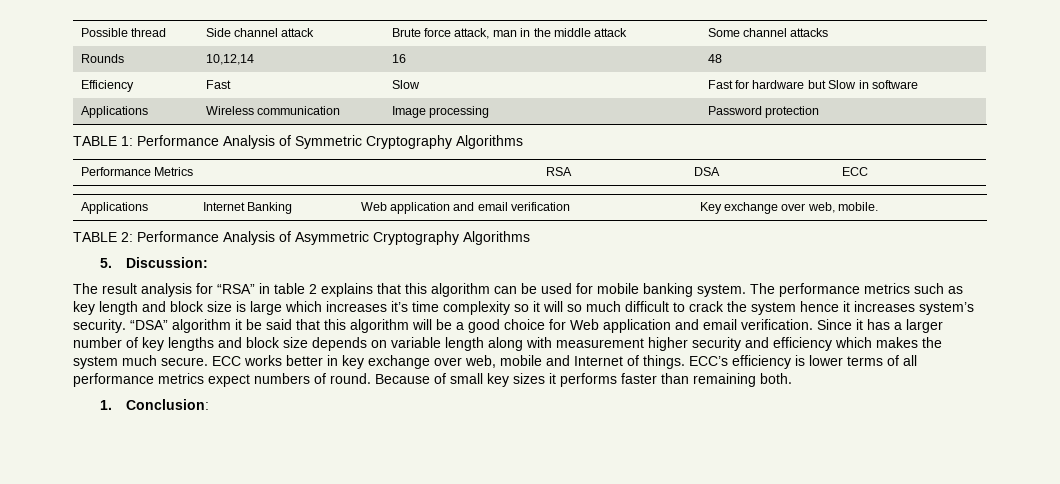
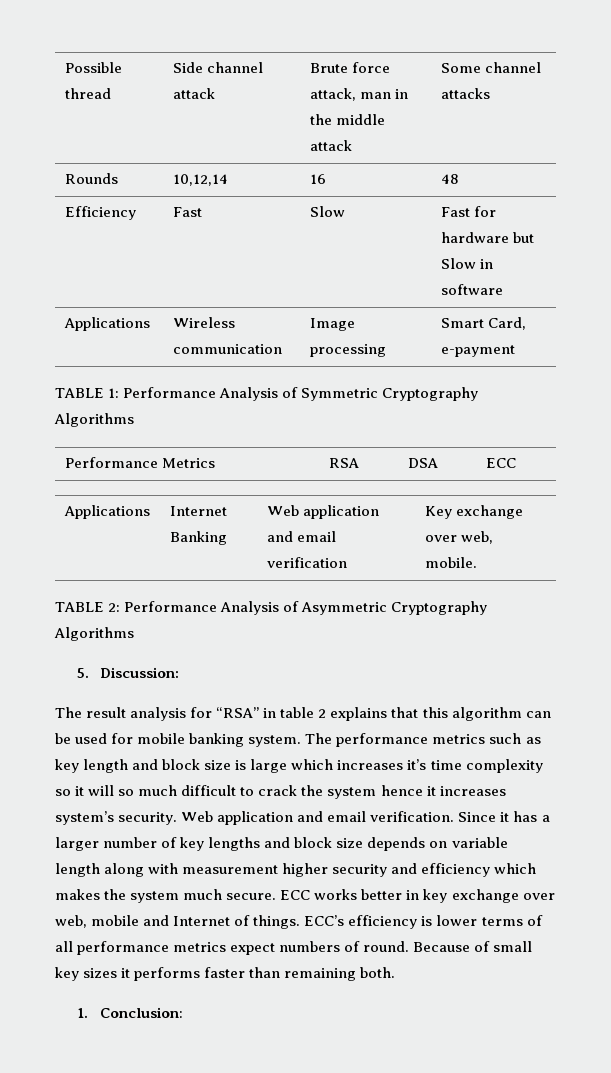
- Applications | Wireless communication | Image processing | Password protection
+ Applications | Wireless communication | Image processing | Smart Card, e-payment
- “DSA” algorithm it be said that this algorithm will be a good choice for Web application and email verification.
+ Web application and email verification.

